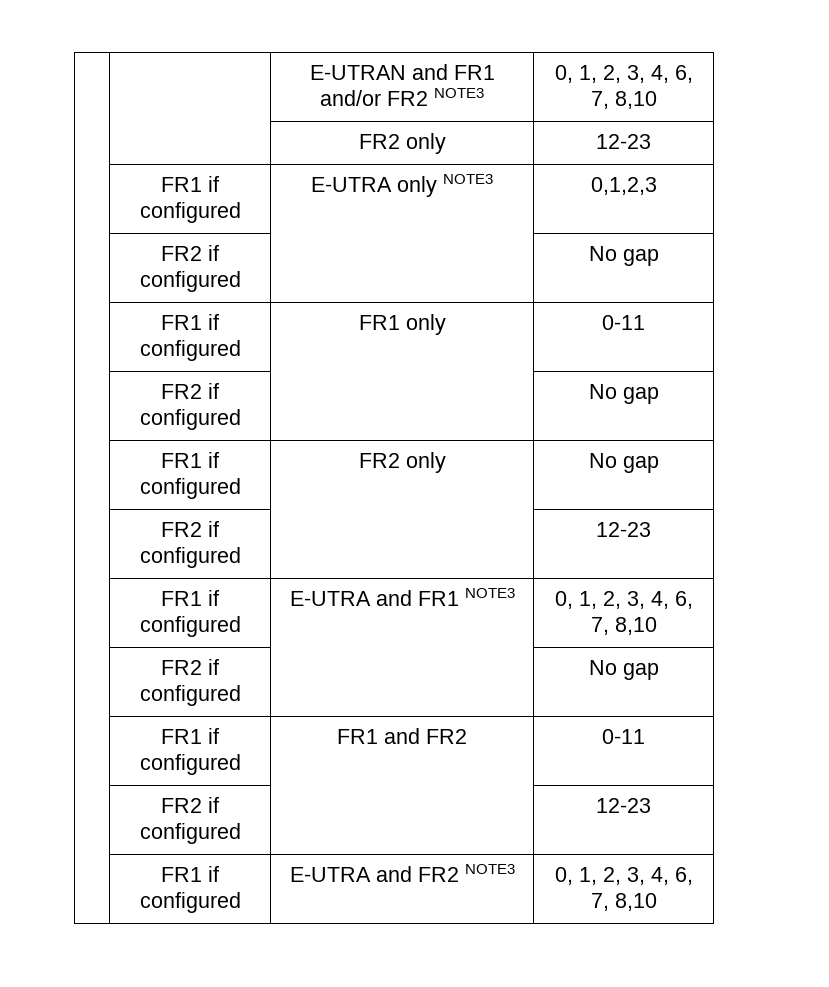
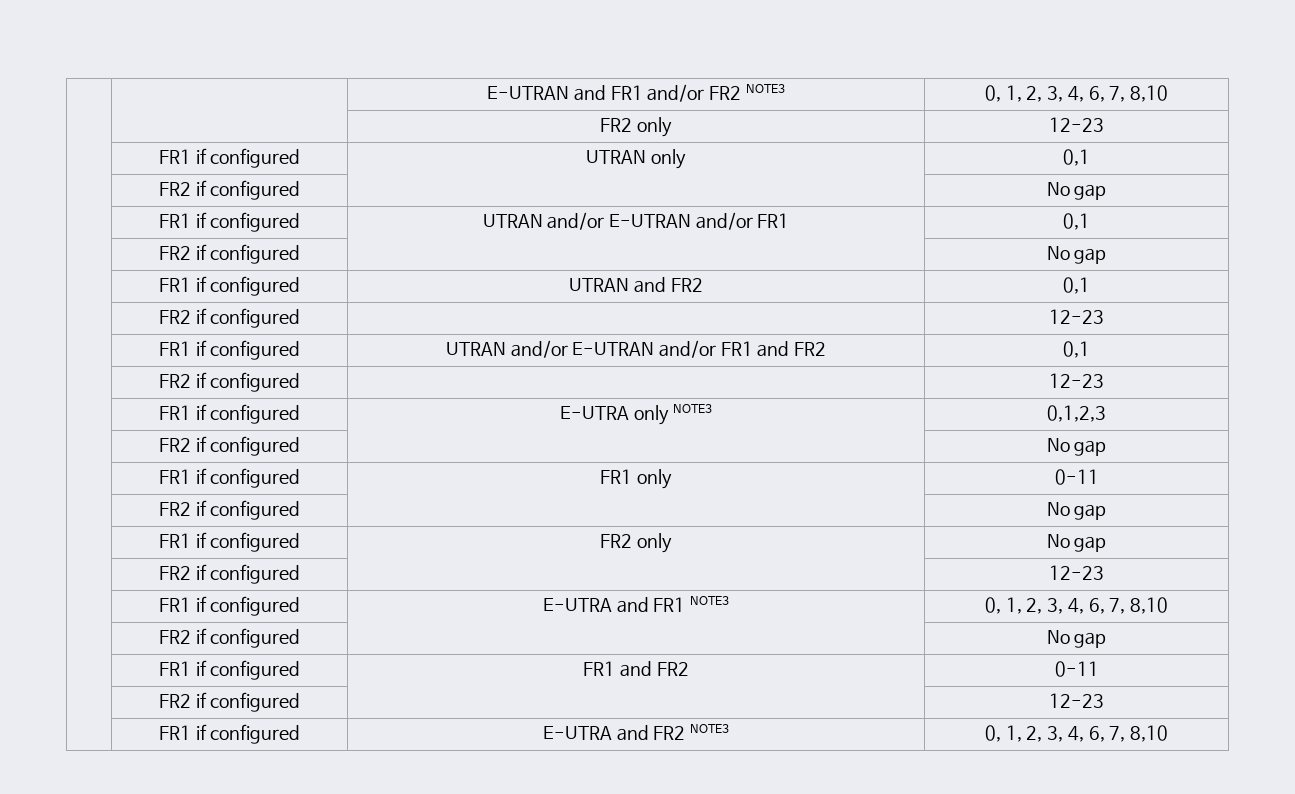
+ | FR1 if configured | UTRAN only | 0,1
+ | FR2 if configured | | No gap
+ | FR1 if configured | UTRAN and/or E-UTRAN and/or FR1 | 0,1
+ | FR2 if configured | | No gap
+ | FR1 if configured | UTRAN and FR2 | 0,1
+ | FR2 if configured | | 12-23
+ | FR1 if configured | UTRAN and/or E-UTRAN and/or FR1 and FR2 | 0,1
+ | FR2 if configured | | 12-23

